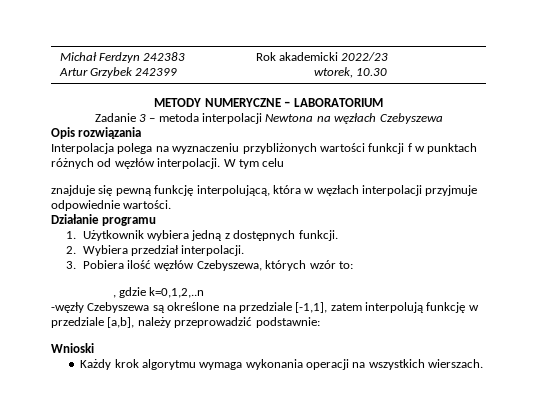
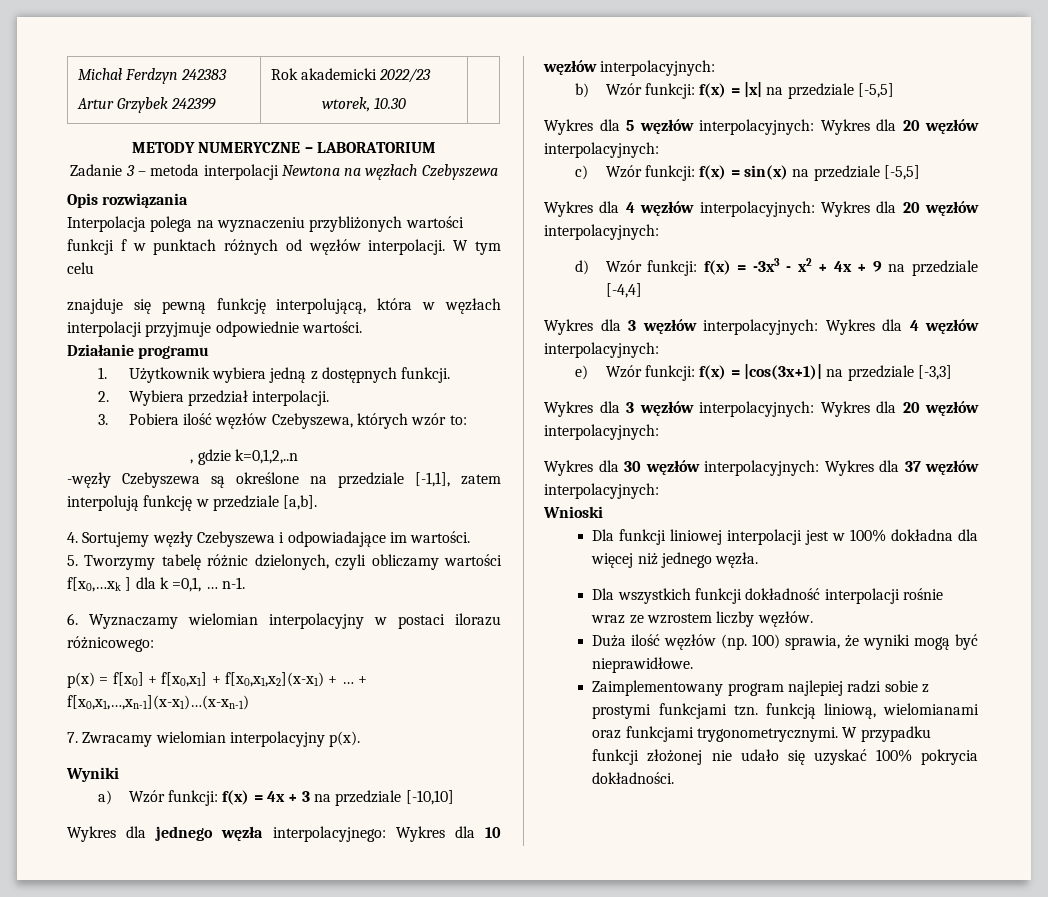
- -węzły Czebyszewa są określone na przedziale [-1,1], zatem interpolują funkcję w przedziale [a,b], należy przeprowadzić podstawnie:
+ -węzły Czebyszewa są określone na przedziale [-1,1], zatem interpolują funkcję w przedziale [a,b].
+ 4. Sortujemy węzły Czebyszewa i odpowiadające im wartości.
+ 5. Tworzymy tabelę różnic dzielonych, czyli obliczamy wartości f[x0,…xk ] dla k =0,1, … n-1.
+ 6. Wyznaczamy wielomian interpolacyjny w postaci ilorazu różnicowego:
+ p(x) = f[x0] + f[x0,x1] + f[x0,x1,x2](x-x1) + … + f[x0,x1,…,xn-1](x-x1)…(x-xn-1)
+ 7. Zwracamy wielomian interpolacyjny p(x).
+ Wyniki
+ a) Wzór funkcji: f(x) = 4x + 3 na przedziale [-10,10]
+ Wykres dla jednego węzła interpolacyjnego: Wykres dla 10 węzłów interpolacyjnych:
+ b) Wzór funkcji: f(x) = |x| na przedziale [-5,5]
+ Wykres dla 5 węzłów interpolacyjnych: Wykres dla 20 węzłów interpolacyjnych:
+ c) Wzór funkcji: f(x) = sin(x) na przedziale [-5,5]
+ Wykres dla 4 węzłów interpolacyjnych: Wykres dla 20 węzłów interpolacyjnych:
+ d) Wzór funkcji: f(x) = -3x3 - x2 + 4x + 9 na przedziale [-4,4]
+ Wykres dla 3 węzłów interpolacyjnych: Wykres dla 4 węzłów interpolacyjnych:
+ e) Wzór funkcji: f(x) = |cos(3x+1)| na przedziale [-3,3]
+ Wykres dla 3 węzłów interpolacyjnych: Wykres dla 20 węzłów interpolacyjnych:
+ Wykres dla 30 węzłów interpolacyjnych: Wykres dla 37 węzłów interpolacyjnych:
  Wnioski
- Każdy krok algorytmu wymaga wykonania operacji na wszystkich wierszach.
+ Dla funkcji liniowej interpolacji jest w 100% dokładna dla więcej niż jednego węzła.
+ Dla wszystkich funkcji dokładność interpolacji rośnie wraz ze wzrostem liczby węzłów.
+ Duża ilość węzłów (np. 100) sprawia, że wyniki mogą być nieprawidłowe.
+ Zaimplementowany program najlepiej radzi sobie z prostymi funkcjami tzn. funkcją liniową, wielomianami oraz funkcjami trygonometrycznymi. W przypadku funkcji złożonej nie udało się uzyskać 100% pokrycia dokładności.

